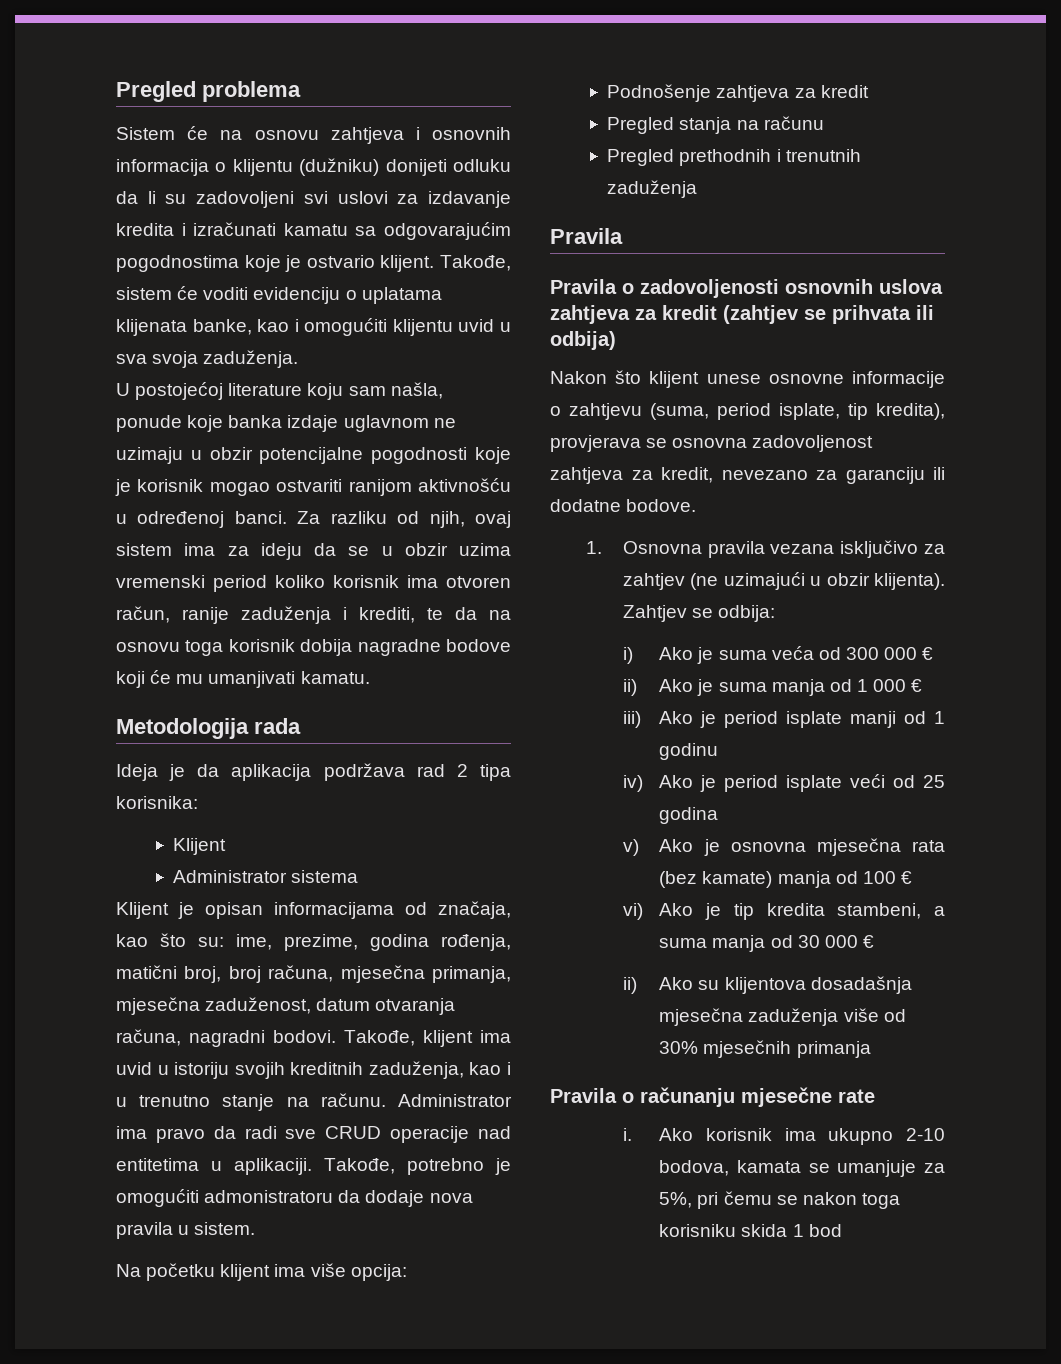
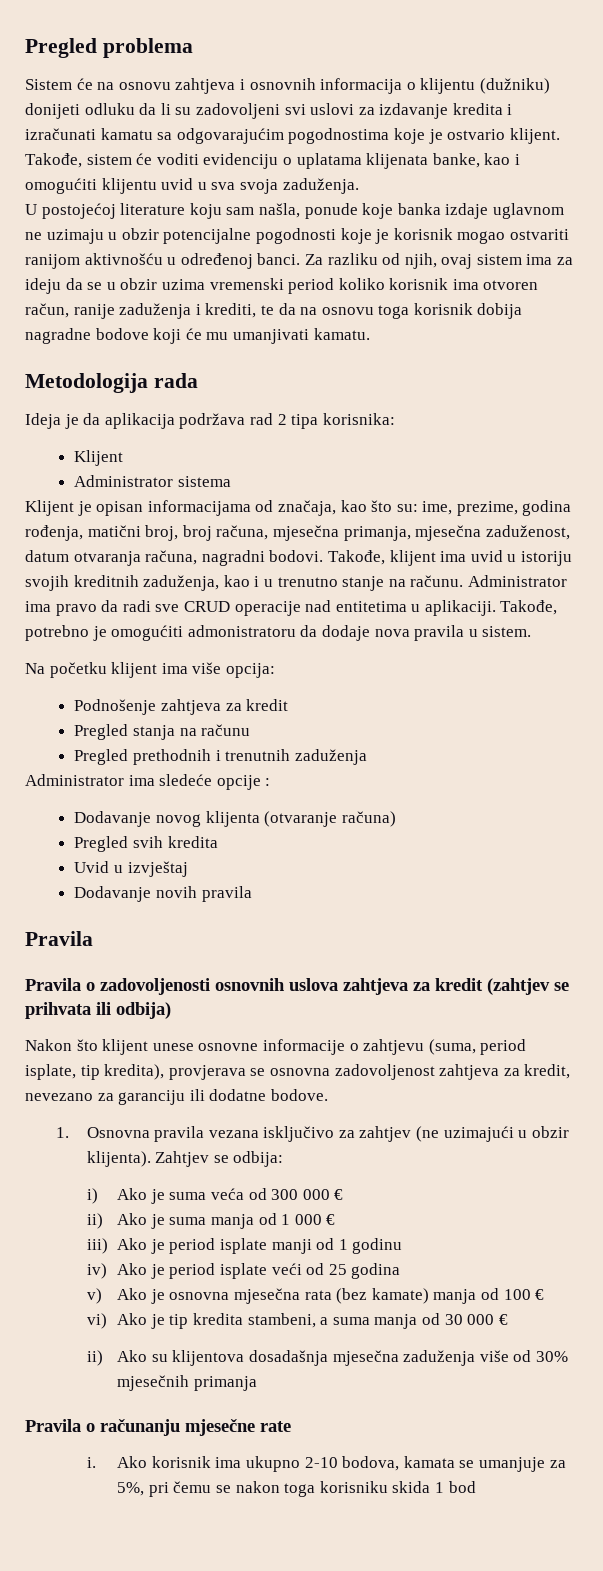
+ Administrator ima sledeće opcije :
+ Dodavanje novog klijenta (otvaranje računa)
+ Pregled svih kredita
+ Uvid u izvještaj
+ Dodavanje novih pravila

